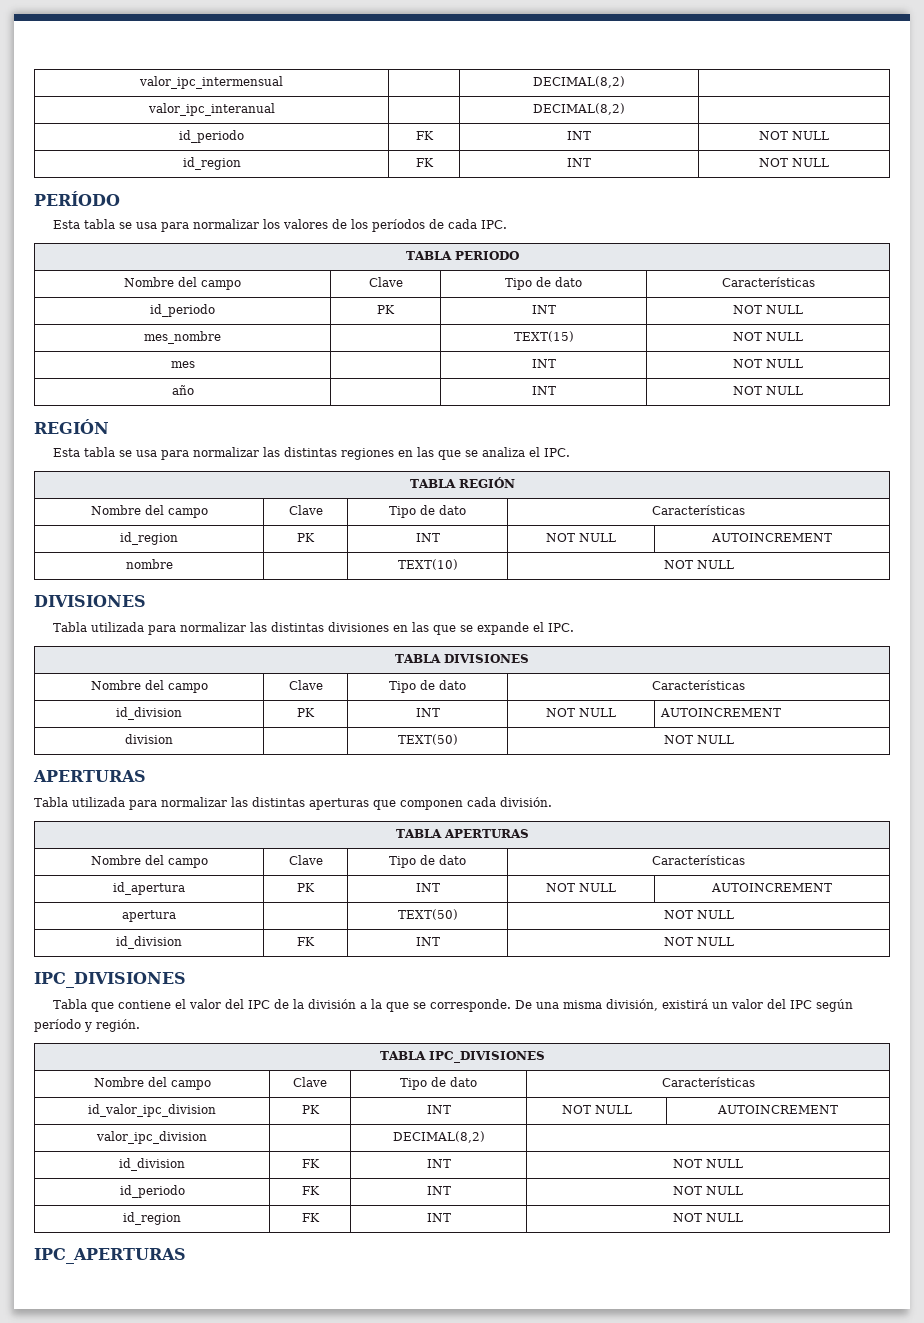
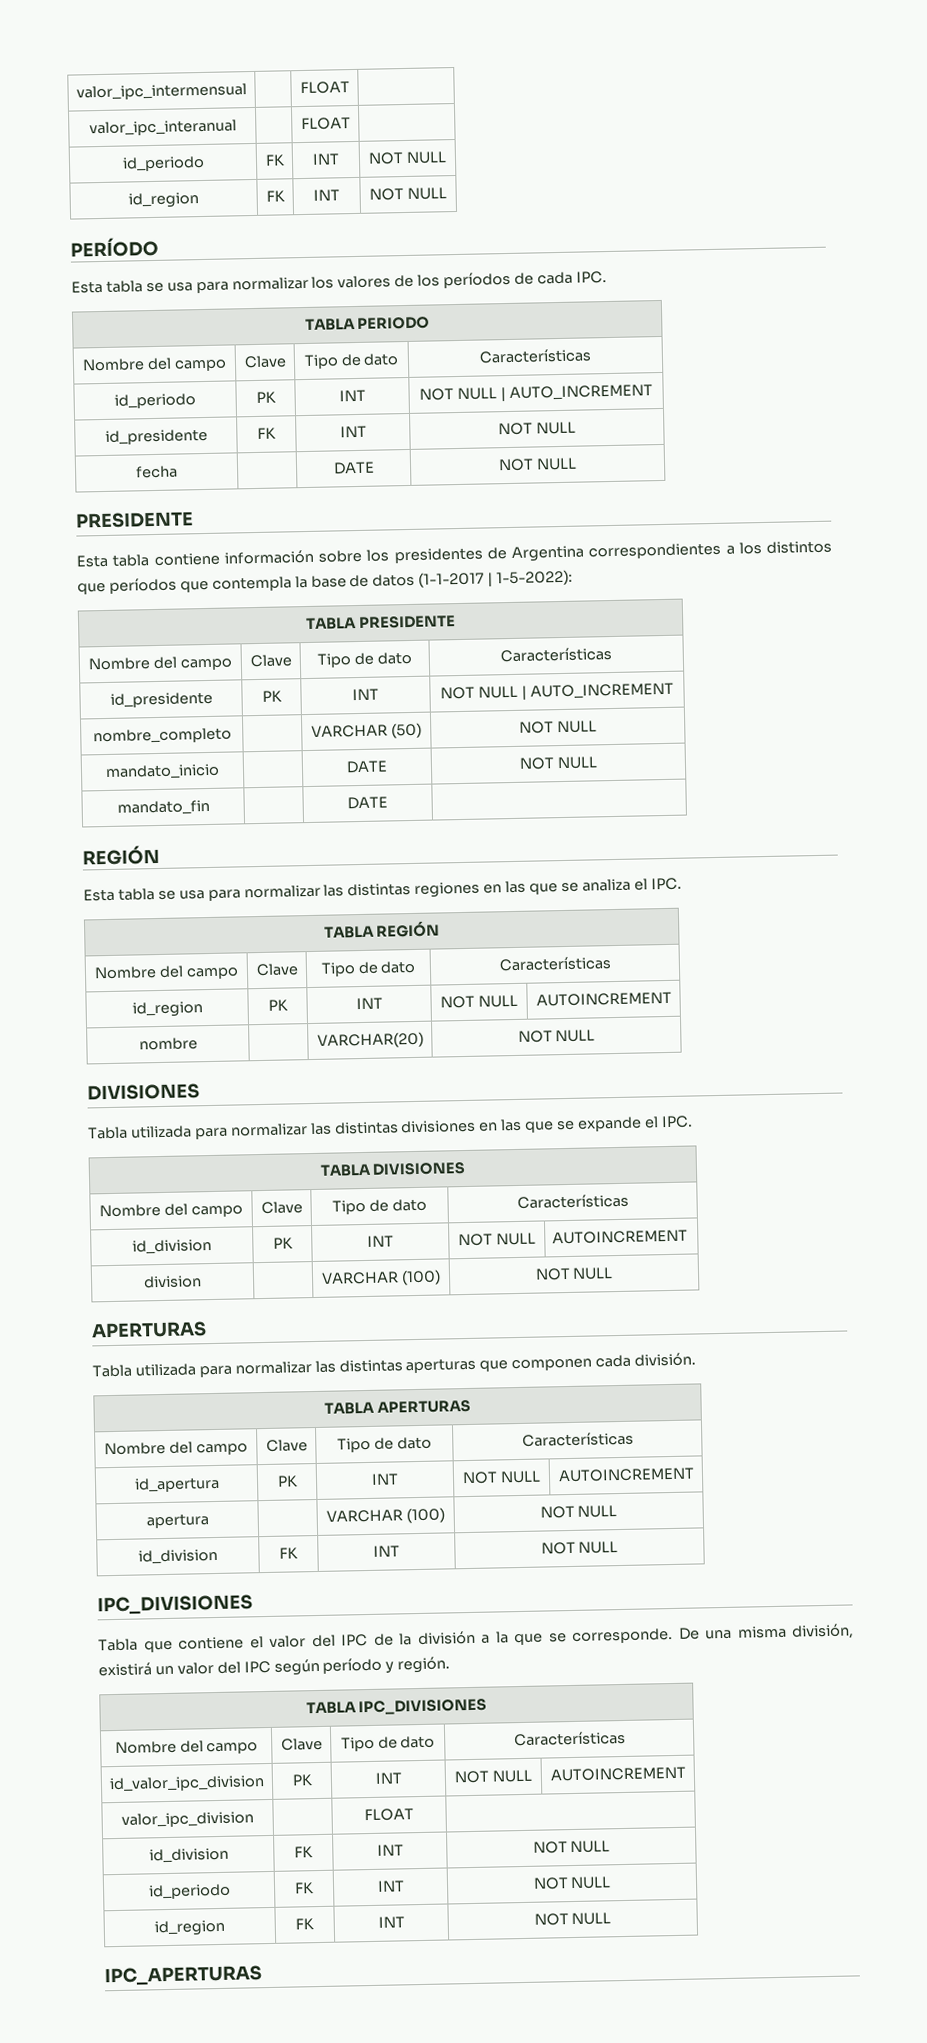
- valor_ipc_intermensual | | DECIMAL(8,2) |
+ valor_ipc_intermensual | | FLOAT |
- valor_ipc_interanual | | DECIMAL(8,2) |
+ valor_ipc_interanual | | FLOAT |
- id_periodo | PK | INT | NOT NULL
- mes_nombre | | TEXT(15) | NOT NULL
- mes | | INT | NOT NULL
- año | | INT | NOT NULL
+ id_periodo | PK | INT | NOT NULL | AUTO_INCREMENT
+ id_presidente | FK | INT | NOT NULL
+ fecha | | DATE | NOT NULL
+ PRESIDENTE
+ Esta tabla contiene información sobre los presidentes de Argentina correspondientes a los distintos que períodos que contempla la base de datos (1-1-2017 | 1-5-2022):
+ TABLA PRESIDENTE
+ Nombre del campo | Clave | Tipo de dato | Características
+ id_presidente | PK | INT | NOT NULL | AUTO_INCREMENT
+ nombre_completo | | VARCHAR (50) | NOT NULL
+ mandato_inicio | | DATE | NOT NULL
+ mandato_fin | | DATE |
- nombre | | TEXT(10) | NOT NULL
+ nombre | | VARCHAR(20) | NOT NULL
- division | | TEXT(50) | NOT NULL
+ division | | VARCHAR (100) | NOT NULL
- apertura | | TEXT(50) | NOT NULL
+ apertura | | VARCHAR (100) | NOT NULL
- valor_ipc_division | | DECIMAL(8,2) |
+ valor_ipc_division | | FLOAT |

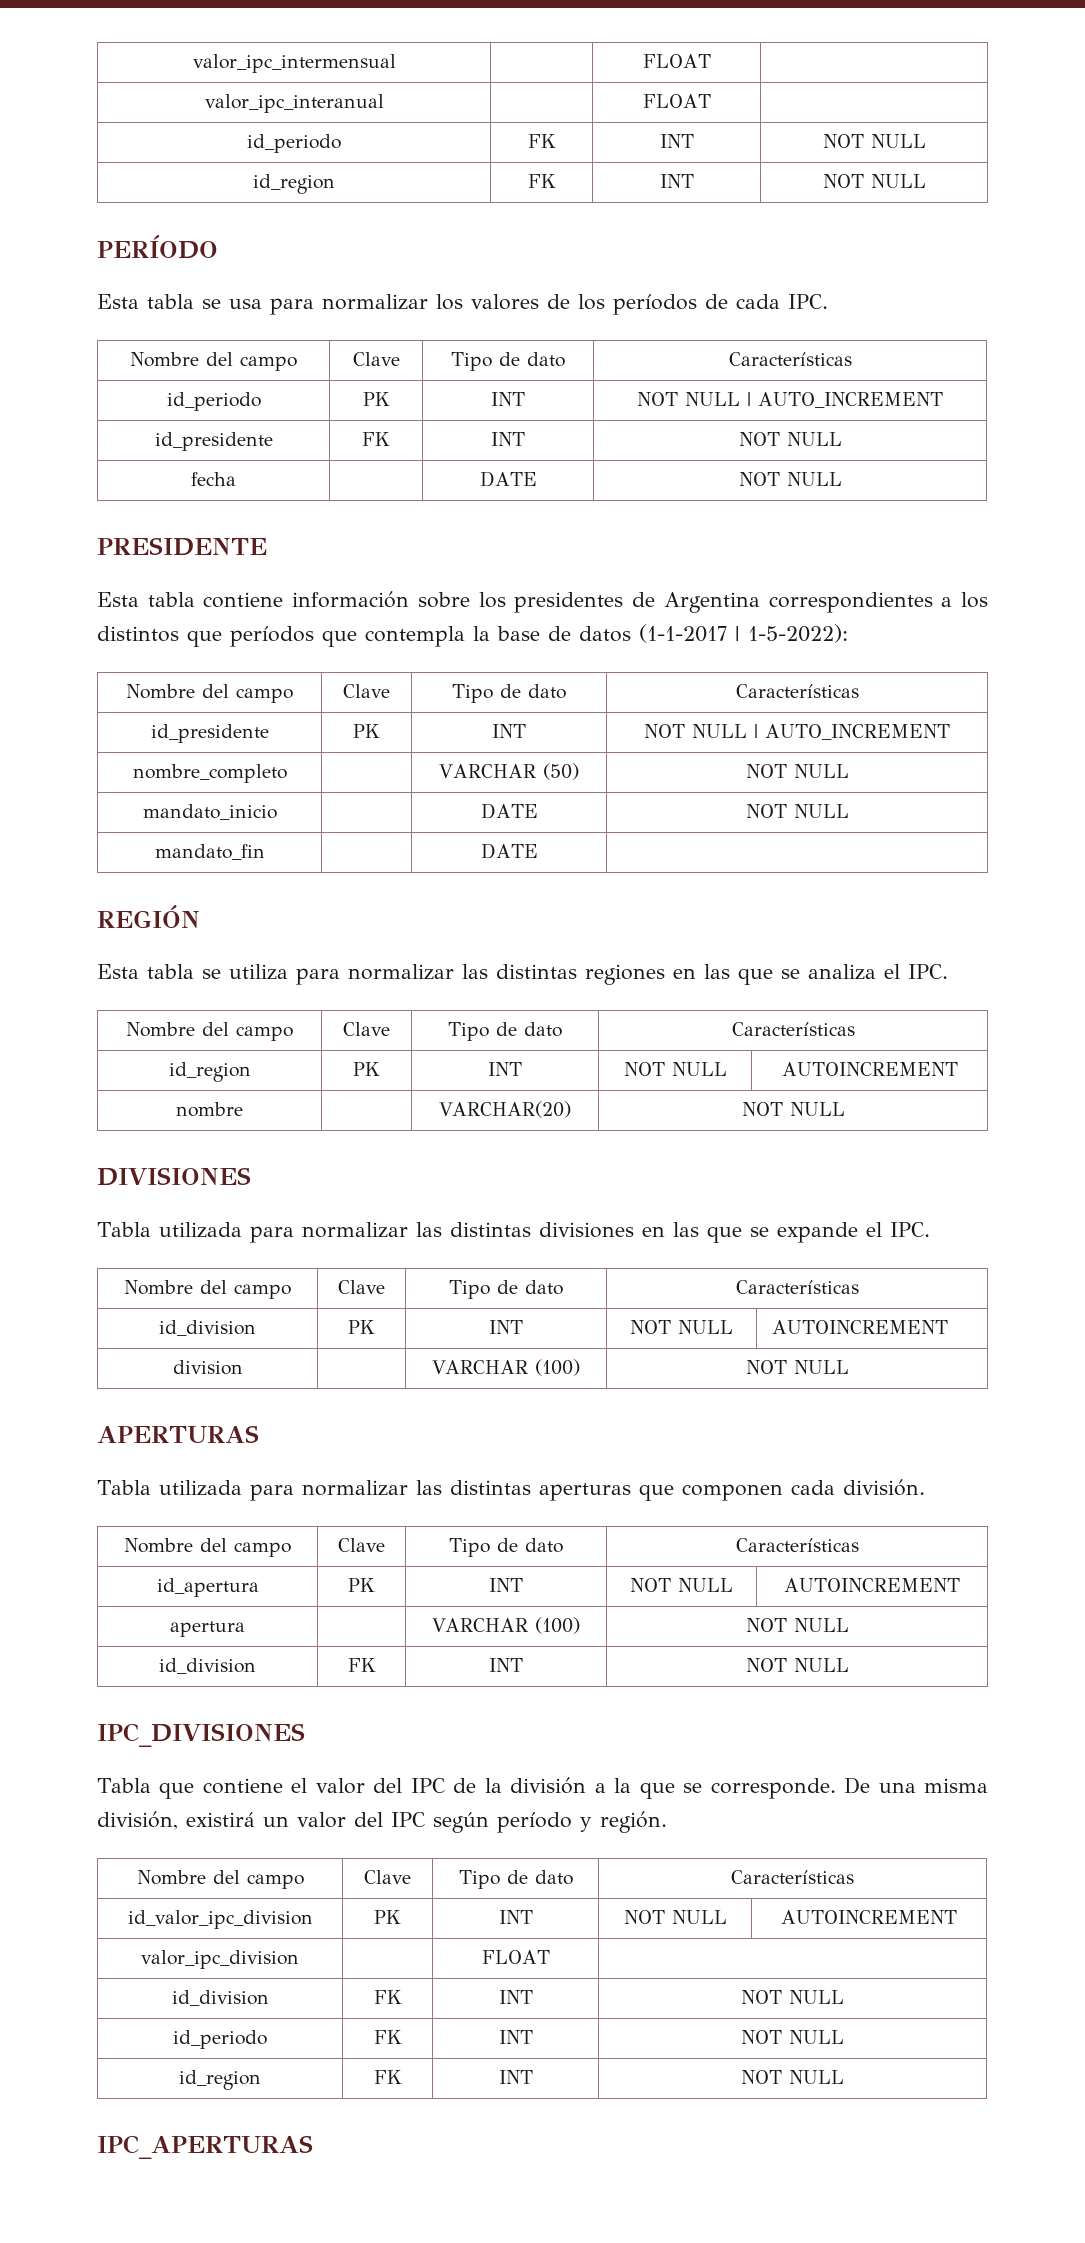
- TABLA PERIODO
- TABLA PRESIDENTE
- Esta tabla se usa para normalizar las distintas regiones en las que se analiza el IPC.
+ Esta tabla se utiliza para normalizar las distintas regiones en las que se analiza el IPC.
- TABLA REGIÓN
- TABLA DIVISIONES
- TABLA APERTURAS
- TABLA IPC_DIVISIONES

